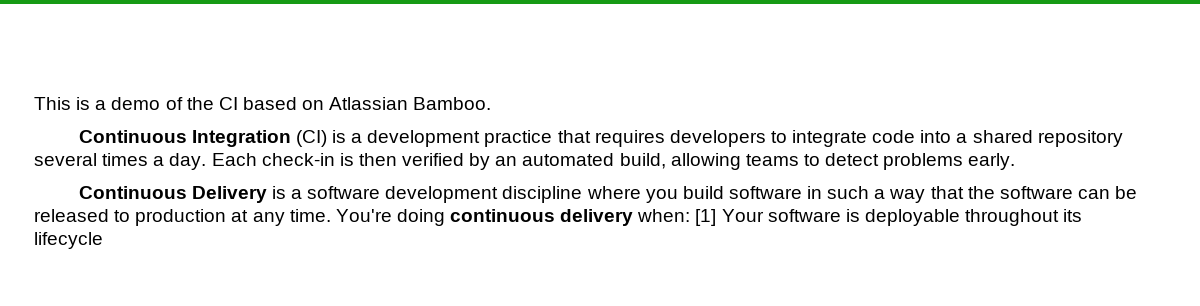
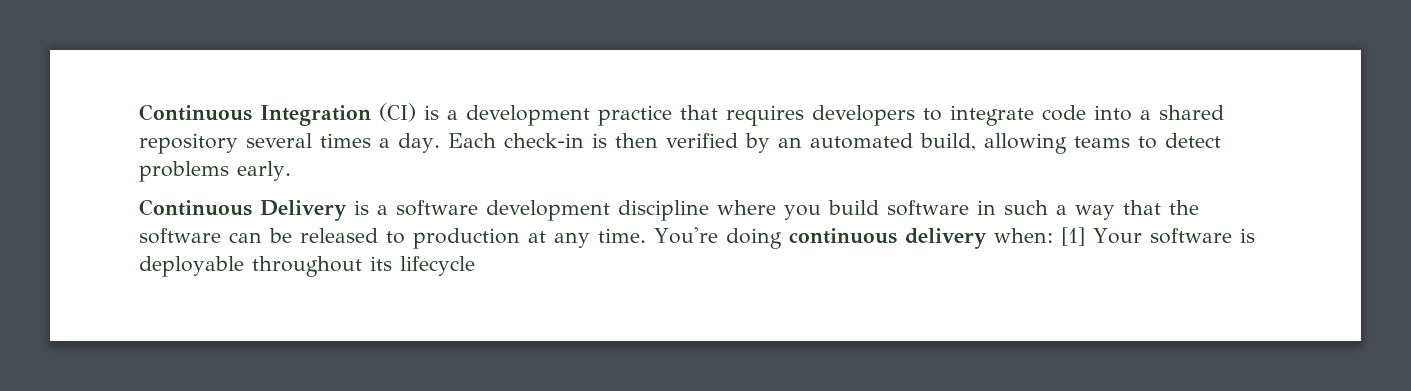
- This is a demo of the CI based on Atlassian Bamboo.

